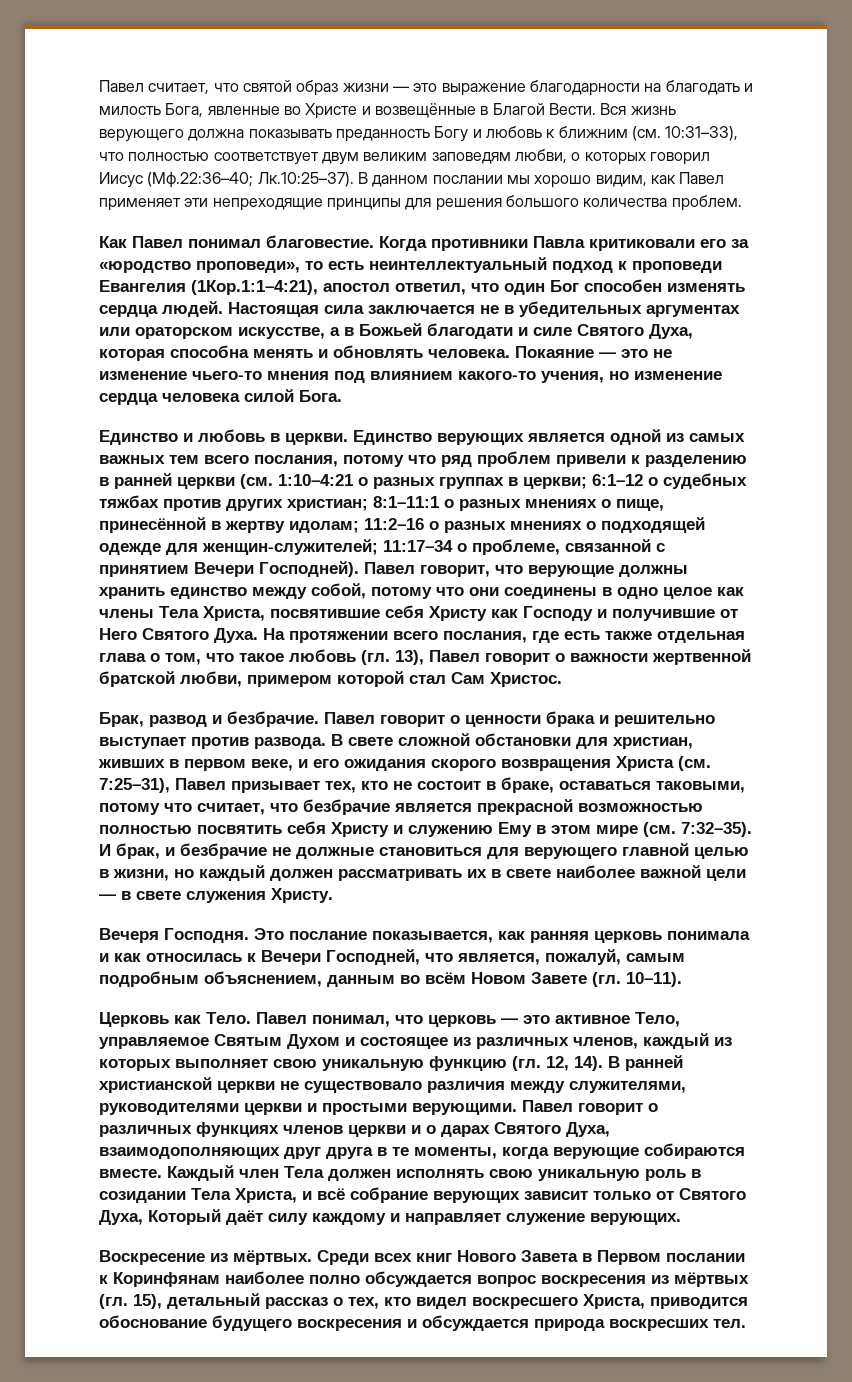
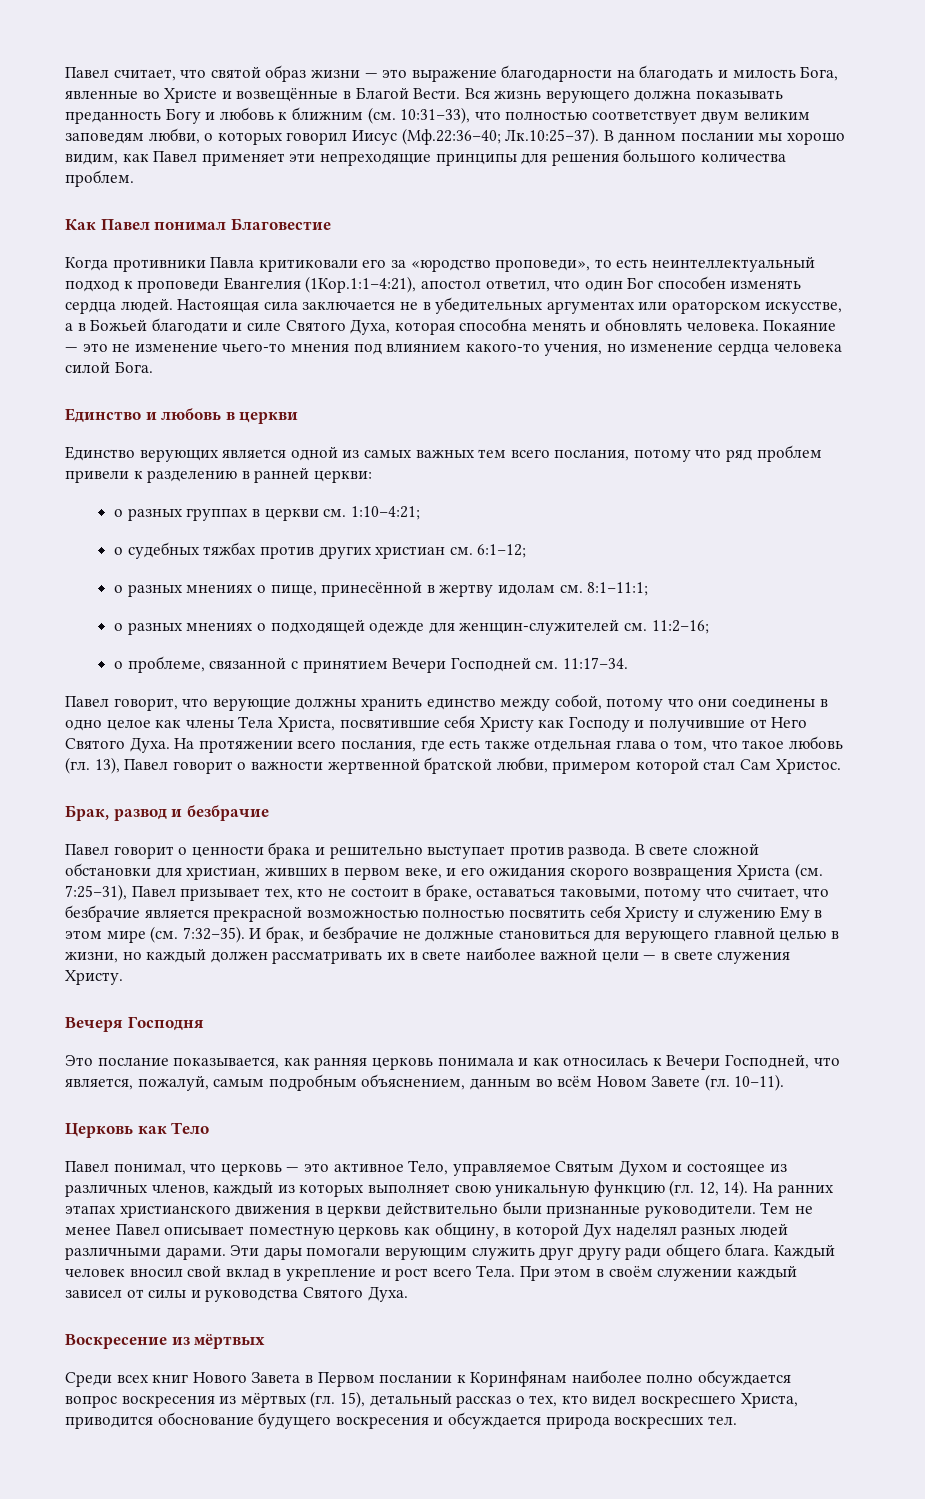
- Как Павел понимал благовестие. Когда противники Павла критиковали его за «юродство проповеди», то есть неинтеллектуальный подход к проповеди Евангелия (1Кор.1:1–4:21), апостол ответил, что один Бог способен изменять сердца людей.
+ Как Павел понимал Благовестие
+ Когда противники Павла критиковали его за «юродство проповеди», то есть неинтеллектуальный подход к проповеди Евангелия (1Кор.1:1–4:21), апостол ответил, что один Бог способен изменять сердца людей.
- Единство и любовь в церкви. Единство верующих является одной из самых важных тем всего послания, потому что ряд проблем привели к разделению в ранней церкви (см. 1:10–4:21 о разных группах в церкви; 6:1–12 о судебных тяжбах против других христиан; 8:1–11:1 о разных мнениях о пище, принесённой в жертву идолам; 11:2–16 о разных мнениях о подходящей одежде для женщин-служителей; 11:17–34 о проблеме, связанной с принятием Вечери Господней). Павел говорит, что верующие должны хранить единство между собой, потому что они соединены в одно целое как члены Тела Христа, посвятившие себя Христу как Господу и получившие от Него Святого Духа.
+ Единство и любовь в церкви
+ Единство верующих является одной из самых важных тем всего послания, потому что ряд проблем привели к разделению в ранней церкви:
+ о разных группах в церкви см. 1:10–4:21;
+ о судебных тяжбах против других христиан см. 6:1–12;
+ о разных мнениях о пище, принесённой в жертву идолам см. 8:1–11:1;
+ о разных мнениях о подходящей одежде для женщин-служителей см. 11:2–16;
+ о проблеме, связанной с принятием Вечери Господней см. 11:17–34.
+ Павел говорит, что верующие должны хранить единство между собой, потому что они соединены в одно целое как члены Тела Христа, посвятившие себя Христу как Господу и получившие от Него Святого Духа.
- Брак, развод и безбрачие. Павел говорит о ценности брака и решительно выступает против развода.
+ Брак, развод и безбрачие
+ Павел говорит о ценности брака и решительно выступает против развода.
- Вечеря Господня. Это послание показывается, как ранняя церковь понимала и как относилась к Вечери Господней, что является, пожалуй, самым подробным объяснением, данным во всём Новом Завете (гл.
+ Вечеря Господня
+ Это послание показывается, как ранняя церковь понимала и как относилась к Вечери Господней, что является, пожалуй, самым подробным объяснением, данным во всём Новом Завете (гл.
- Церковь как Тело. Павел понимал, что церковь — это активное Тело, управляемое Святым Духом и состоящее из различных членов, каждый из которых выполняет свою уникальную функцию (гл.
+ Церковь как Тело
+ Павел понимал, что церковь — это активное Тело, управляемое Святым Духом и состоящее из различных членов, каждый из которых выполняет свою уникальную функцию (гл.
- В ранней христианской церкви не существовало различия между служителями, руководителями церкви и простыми верующими. Павел говорит о различных функциях членов церкви и о дарах Святого Духа, взаимодополняющих друг друга в те моменты, когда верующие собираются вместе. Каждый член Тела должен исполнять свою уникальную роль в созидании Тела Христа, и всё собрание верующих зависит только от Святого Духа, Который даёт силу каждому и направляет служение верующих.
+ На ранних этапах христианского движения в церкви действительно были признанные руководители. Тем не менее Павел описывает поместную церковь как общину, в которой Дух наделял разных людей различными дарами. Эти дары помогали верующим служить друг другу ради общего блага. Каждый человек вносил свой вклад в укрепление и рост всего Тела. При этом в своём служении каждый зависел от силы и руководства Святого Духа.
- Воскресение из мёртвых. Среди всех книг Нового Завета в Первом послании к Коринфянам наиболее полно обсуждается вопрос воскресения из мёртвых (гл.
+ Воскресение из мёртвых
+ Среди всех книг Нового Завета в Первом послании к Коринфянам наиболее полно обсуждается вопрос воскресения из мёртвых (гл.

